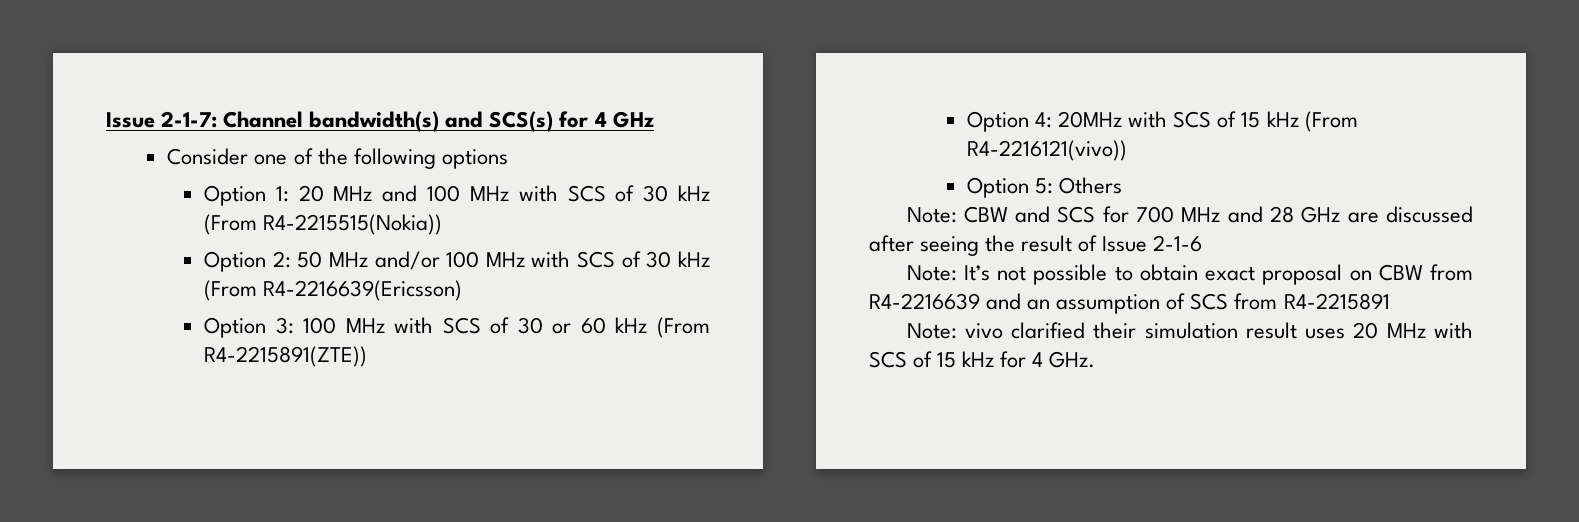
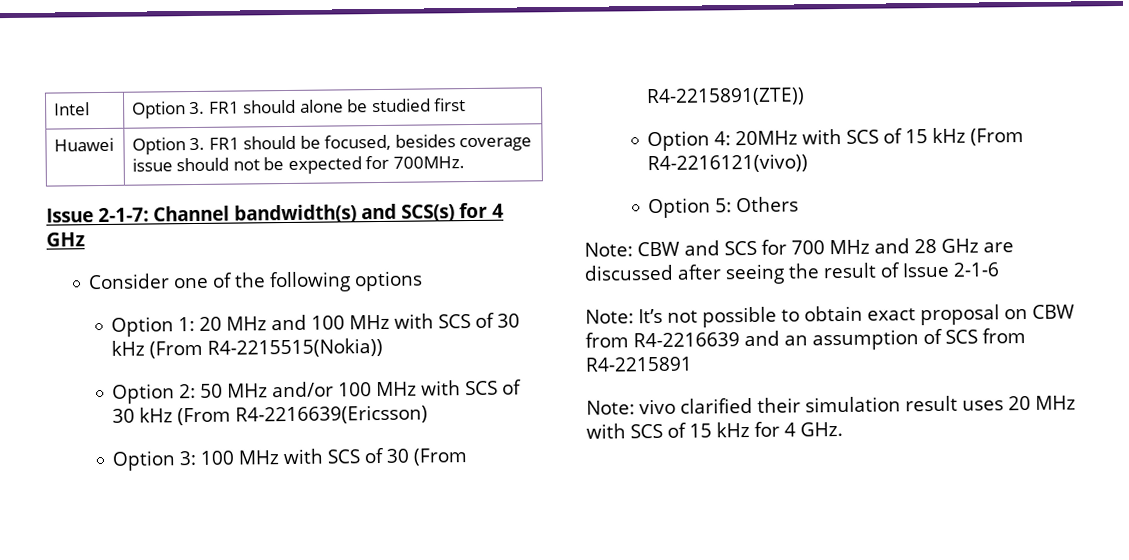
+ Intel | Option 3. FR1 should alone be studied first
+ Huawei | Option 3. FR1 should be focused, besides coverage issue should not be expected for 700MHz.
- Option 3: 100 MHz with SCS of 30 or 60 kHz (From R4-2215891(ZTE))
+ Option 3: 100 MHz with SCS of 30 (From R4-2215891(ZTE))

